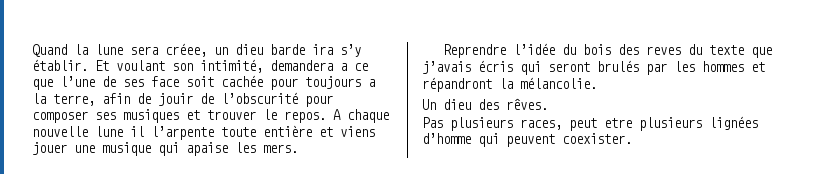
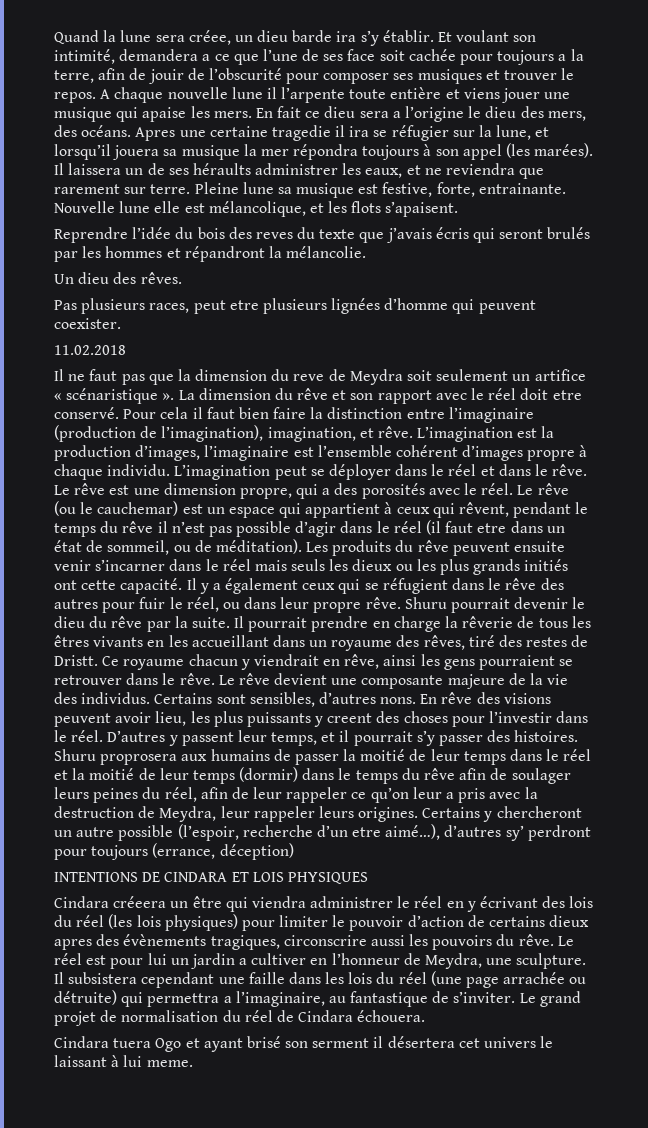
+ En fait ce dieu sera a l’origine le dieu des mers, des océans. Apres une certaine tragedie il ira se réfugier sur la lune, et lorsqu’il jouera sa musique la mer répondra toujours à son appel (les marées). Il laissera un de ses héraults administrer les eaux, et ne reviendra que rarement sur terre. Pleine lune sa musique est festive, forte, entrainante. Nouvelle lune elle est mélancolique, et les flots s’apaisent.
+ 11.02.2018
+ Il ne faut pas que la dimension du reve de Meydra soit seulement un artifice « scénaristique ». La dimension du rêve et son rapport avec le réel doit etre conservé. Pour cela il faut bien faire la distinction entre l’imaginaire (production de l’imagination), imagination, et rêve. L’imagination est la production d’images, l’imaginaire est l’ensemble cohérent d’images propre à chaque individu. L’imagination peut se déployer dans le réel et dans le rêve. Le rêve est une dimension propre, qui a des porosités avec le réel. Le rêve (ou le cauchemar) est un espace qui appartient à ceux qui rêvent, pendant le temps du rêve il n’est pas possible d’agir dans le réel (il faut etre dans un état de sommeil, ou de méditation). Les produits du rêve peuvent ensuite venir s’incarner dans le réel mais seuls les dieux ou les plus grands initiés ont cette capacité. Il y a également ceux qui se réfugient dans le rêve des autres pour fuir le réel, ou dans leur propre rêve. Shuru pourrait devenir le dieu du rêve par la suite. Il pourrait prendre en charge la rêverie de tous les êtres vivants en les accueillant dans un royaume des rêves, tiré des restes de Dristt. Ce royaume chacun y viendrait en rêve, ainsi les gens pourraient se retrouver dans le rêve. Le rêve devient une composante majeure de la vie des individus. Certains sont sensibles, d’autres nons. En rêve des visions peuvent avoir lieu, les plus puissants y creent des choses pour l’investir dans le réel. D’autres y passent leur temps, et il pourrait s’y passer des histoires. Shuru proprosera aux humains de passer la moitié de leur temps dans le réel et la moitié de leur temps (dormir) dans le temps du rêve afin de soulager leurs peines du réel, afin de leur rappeler ce qu’on leur a pris avec la destruction de Meydra, leur rappeler leurs origines. Certains y chercheront un autre possible (l’espoir, recherche d’un etre aimé…), d’autres sy’ perdront pour toujours (errance, déception)
+ INTENTIONS DE CINDARA ET LOIS PHYSIQUES
+ Cindara créeera un être qui viendra administrer le réel en y écrivant des lois du réel (les lois physiques) pour limiter le pouvoir d’action de certains dieux apres des évènements tragiques, circonscrire aussi les pouvoirs du rêve. Le réel est pour lui un jardin a cultiver en l’honneur de Meydra, une sculpture. Il subsistera cependant une faille dans les lois du réel (une page arrachée ou détruite) qui permettra a l’imaginaire, au fantastique de s’inviter. Le grand projet de normalisation du réel de Cindara échouera.
+ Cindara tuera Ogo et ayant brisé son serment il désertera cet univers le laissant à lui meme.

